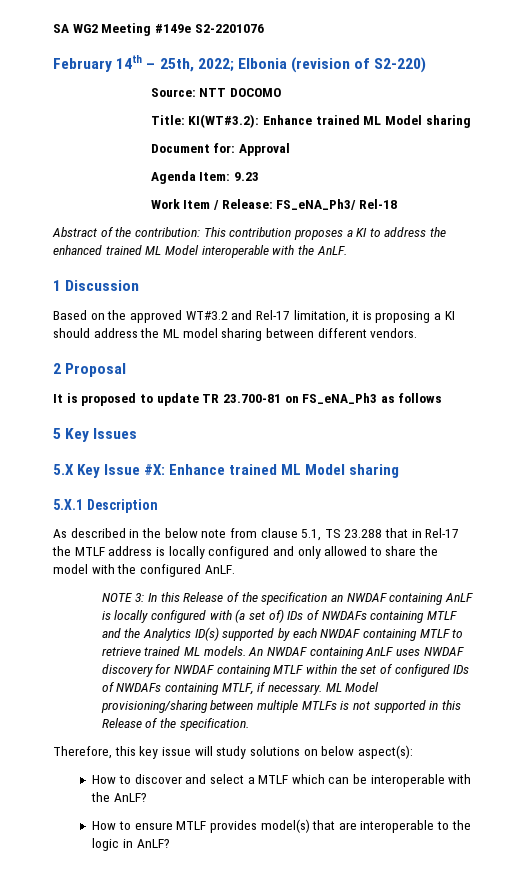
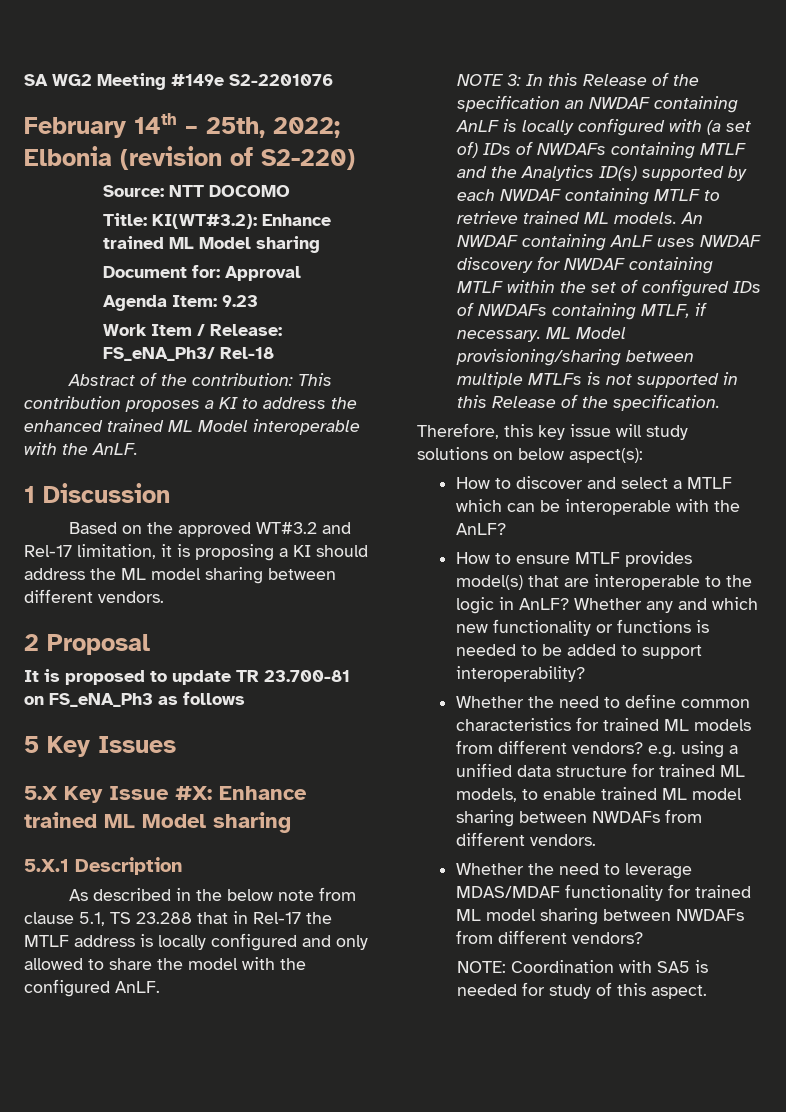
+ Whether any and which new functionality or functions is needed to be added to support interoperability?
+ Whether the need to define common characteristics for trained ML models from different vendors? e.g. using a unified data structure for trained ML models, to enable trained ML model sharing between NWDAFs from different vendors.
+ Whether the need to leverage MDAS/MDAF functionality for trained ML model sharing between NWDAFs from different vendors?
+ NOTE: Coordination with SA5 is needed for study of this aspect.

